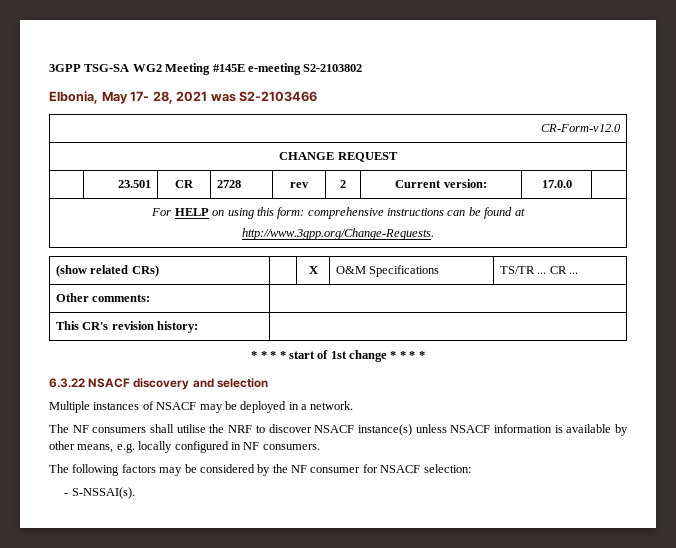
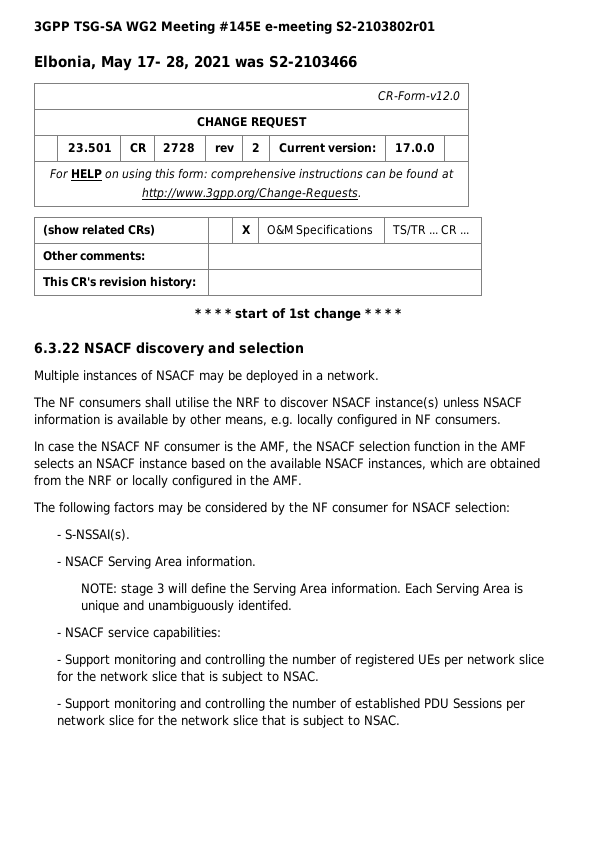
- 3GPP TSG-SA WG2 Meeting #145E e-meeting S2-2103802
+ 3GPP TSG-SA WG2 Meeting #145E e-meeting S2-2103802r01
+ In case the NSACF NF consumer is the AMF, the NSACF selection function in the AMF selects an NSACF instance based on the available NSACF instances, which are obtained from the NRF or locally configured in the AMF.
+ - NSACF Serving Area information.
+ NOTE: stage 3 will define the Serving Area information. Each Serving Area is unique and unambiguously identifed.
+ - NSACF service capabilities:
+ - Support monitoring and controlling the number of registered UEs per network slice for the network slice that is subject to NSAC.
+ - Support monitoring and controlling the number of established PDU Sessions per network slice for the network slice that is subject to NSAC.

